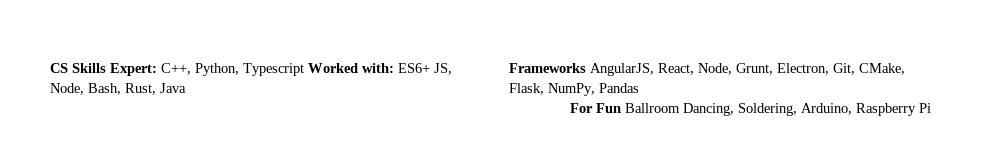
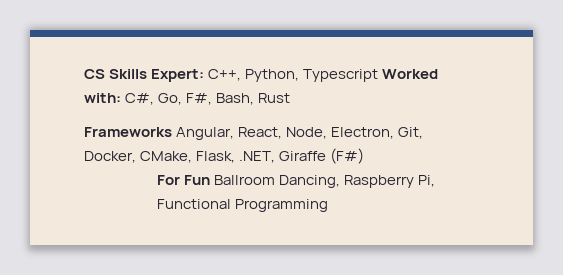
- CS Skills Expert: C++, Python, Typescript Worked with: ES6+ JS, Node, Bash, Rust, Java
+ CS Skills Expert: C++, Python, Typescript Worked with: C#, Go, F#, Bash, Rust
- Frameworks AngularJS, React, Node, Grunt, Electron, Git, CMake, Flask, NumPy, Pandas
+ Frameworks Angular, React, Node, Electron, Git, Docker, CMake, Flask, .NET, Giraffe (F#)
- For Fun Ballroom Dancing, Soldering, Arduino, Raspberry Pi
+ For Fun Ballroom Dancing, Raspberry Pi, Functional Programming

